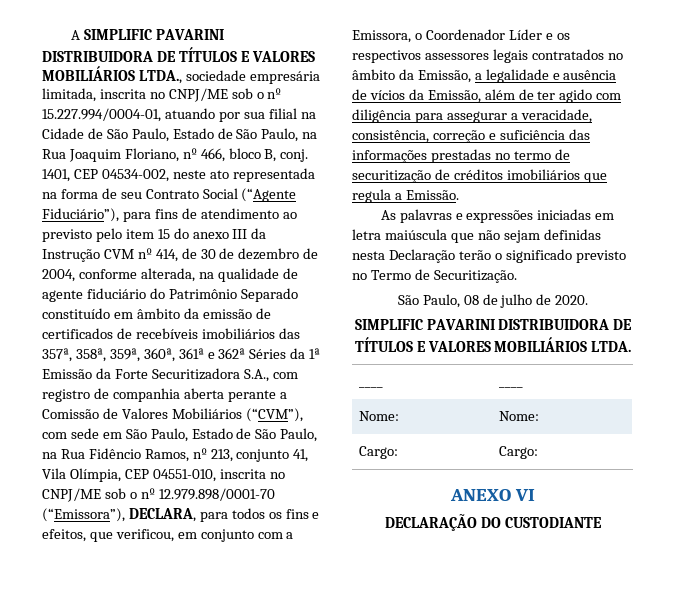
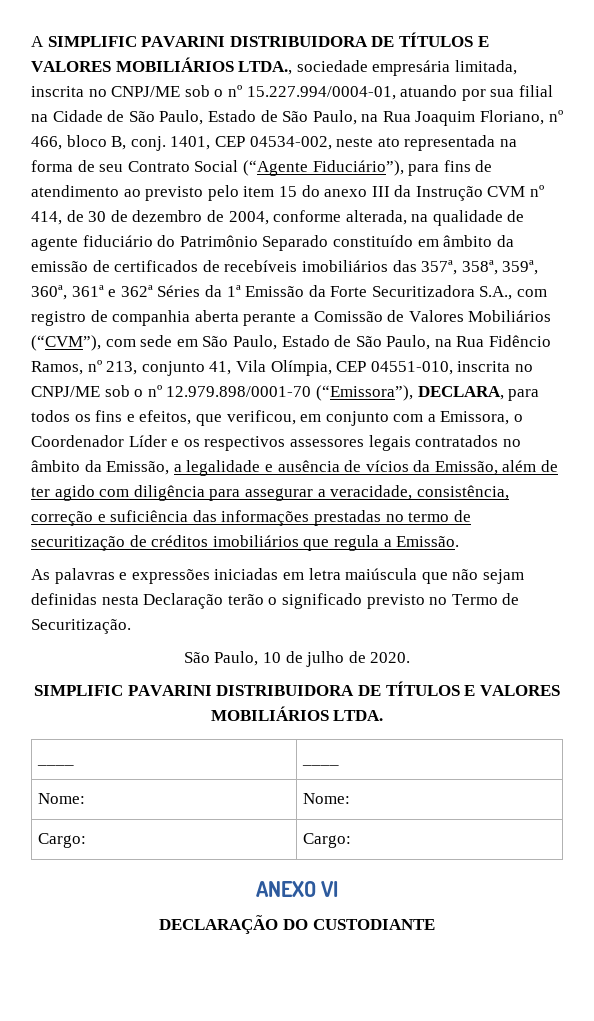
- São Paulo, 08 de julho de 2020.
+ São Paulo, 10 de julho de 2020.

